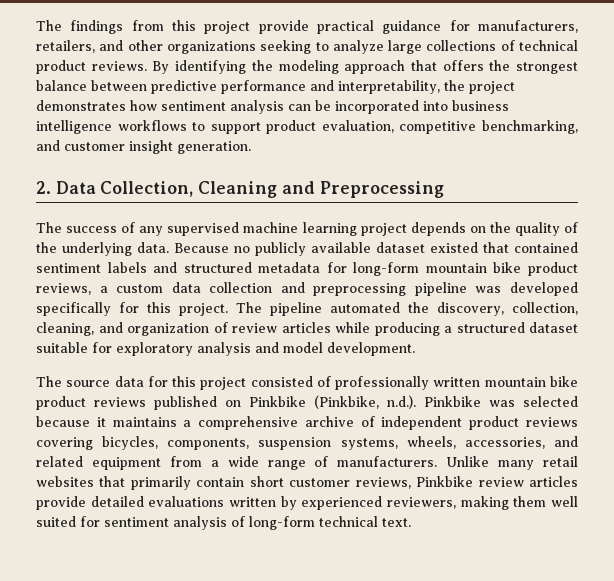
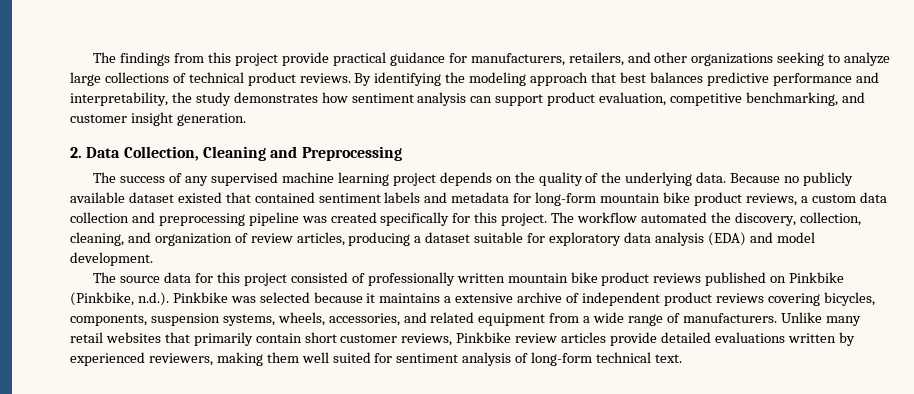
- By identifying the modeling approach that offers the strongest balance between predictive performance and interpretability, the project demonstrates how sentiment analysis can be incorporated into business intelligence workflows to support product evaluation, competitive benchmarking, and customer insight generation.
+ By identifying the modeling approach that best balances predictive performance and interpretability, the study demonstrates how sentiment analysis can support product evaluation, competitive benchmarking, and customer insight generation.
- Because no publicly available dataset existed that contained sentiment labels and structured metadata for long-form mountain bike product reviews, a custom data collection and preprocessing pipeline was developed specifically for this project.
+ Because no publicly available dataset existed that contained sentiment labels and metadata for long-form mountain bike product reviews, a custom data collection and preprocessing pipeline was created specifically for this project.
- The pipeline automated the discovery, collection, cleaning, and organization of review articles while producing a structured dataset suitable for exploratory analysis and model development.
+ The workflow automated the discovery, collection, cleaning, and organization of review articles, producing a dataset suitable for exploratory data analysis (EDA) and model development.
- The source data for this project consisted of professionally written mountain bike product reviews published on Pinkbike (Pinkbike, n.d.). Pinkbike was selected because it maintains a comprehensive archive of independent product reviews covering bicycles, components, suspension systems, wheels, accessories, and related equipment from a wide range of manufacturers.
+ The source data for this project consisted of professionally written mountain bike product reviews published on Pinkbike (Pinkbike, n.d.). Pinkbike was selected because it maintains a extensive archive of independent product reviews covering bicycles, components, suspension systems, wheels, accessories, and related equipment from a wide range of manufacturers.

